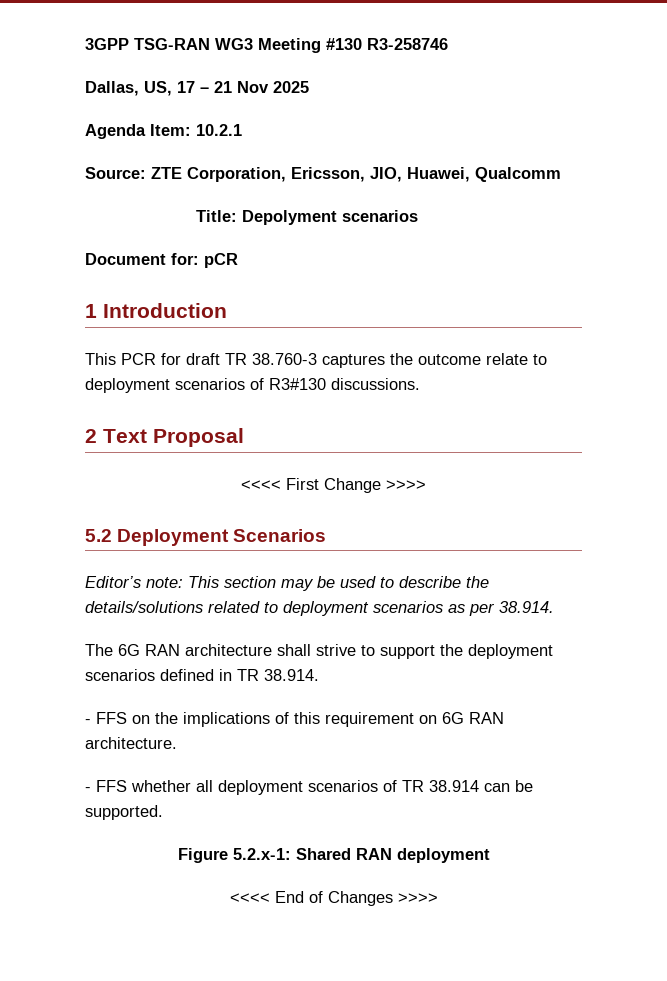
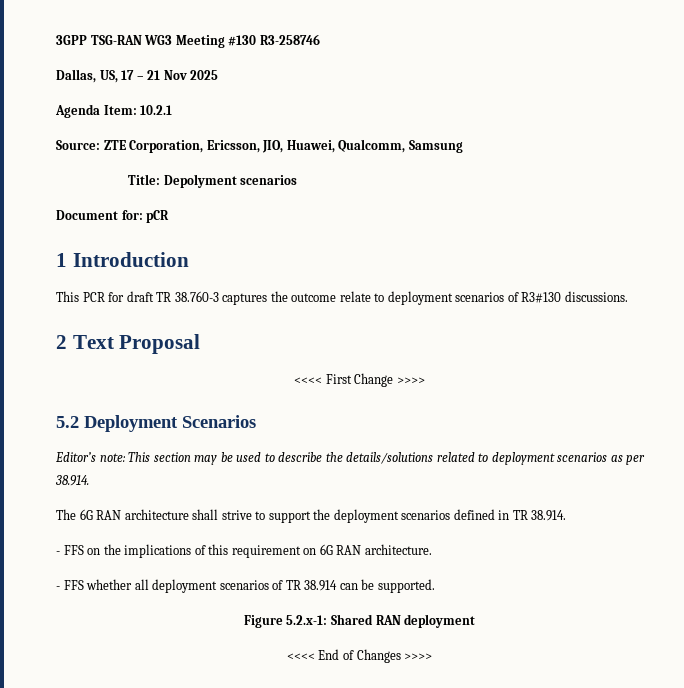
- Source: ZTE Corporation, Ericsson, JIO, Huawei, Qualcomm
+ Source: ZTE Corporation, Ericsson, JIO, Huawei, Qualcomm, Samsung

